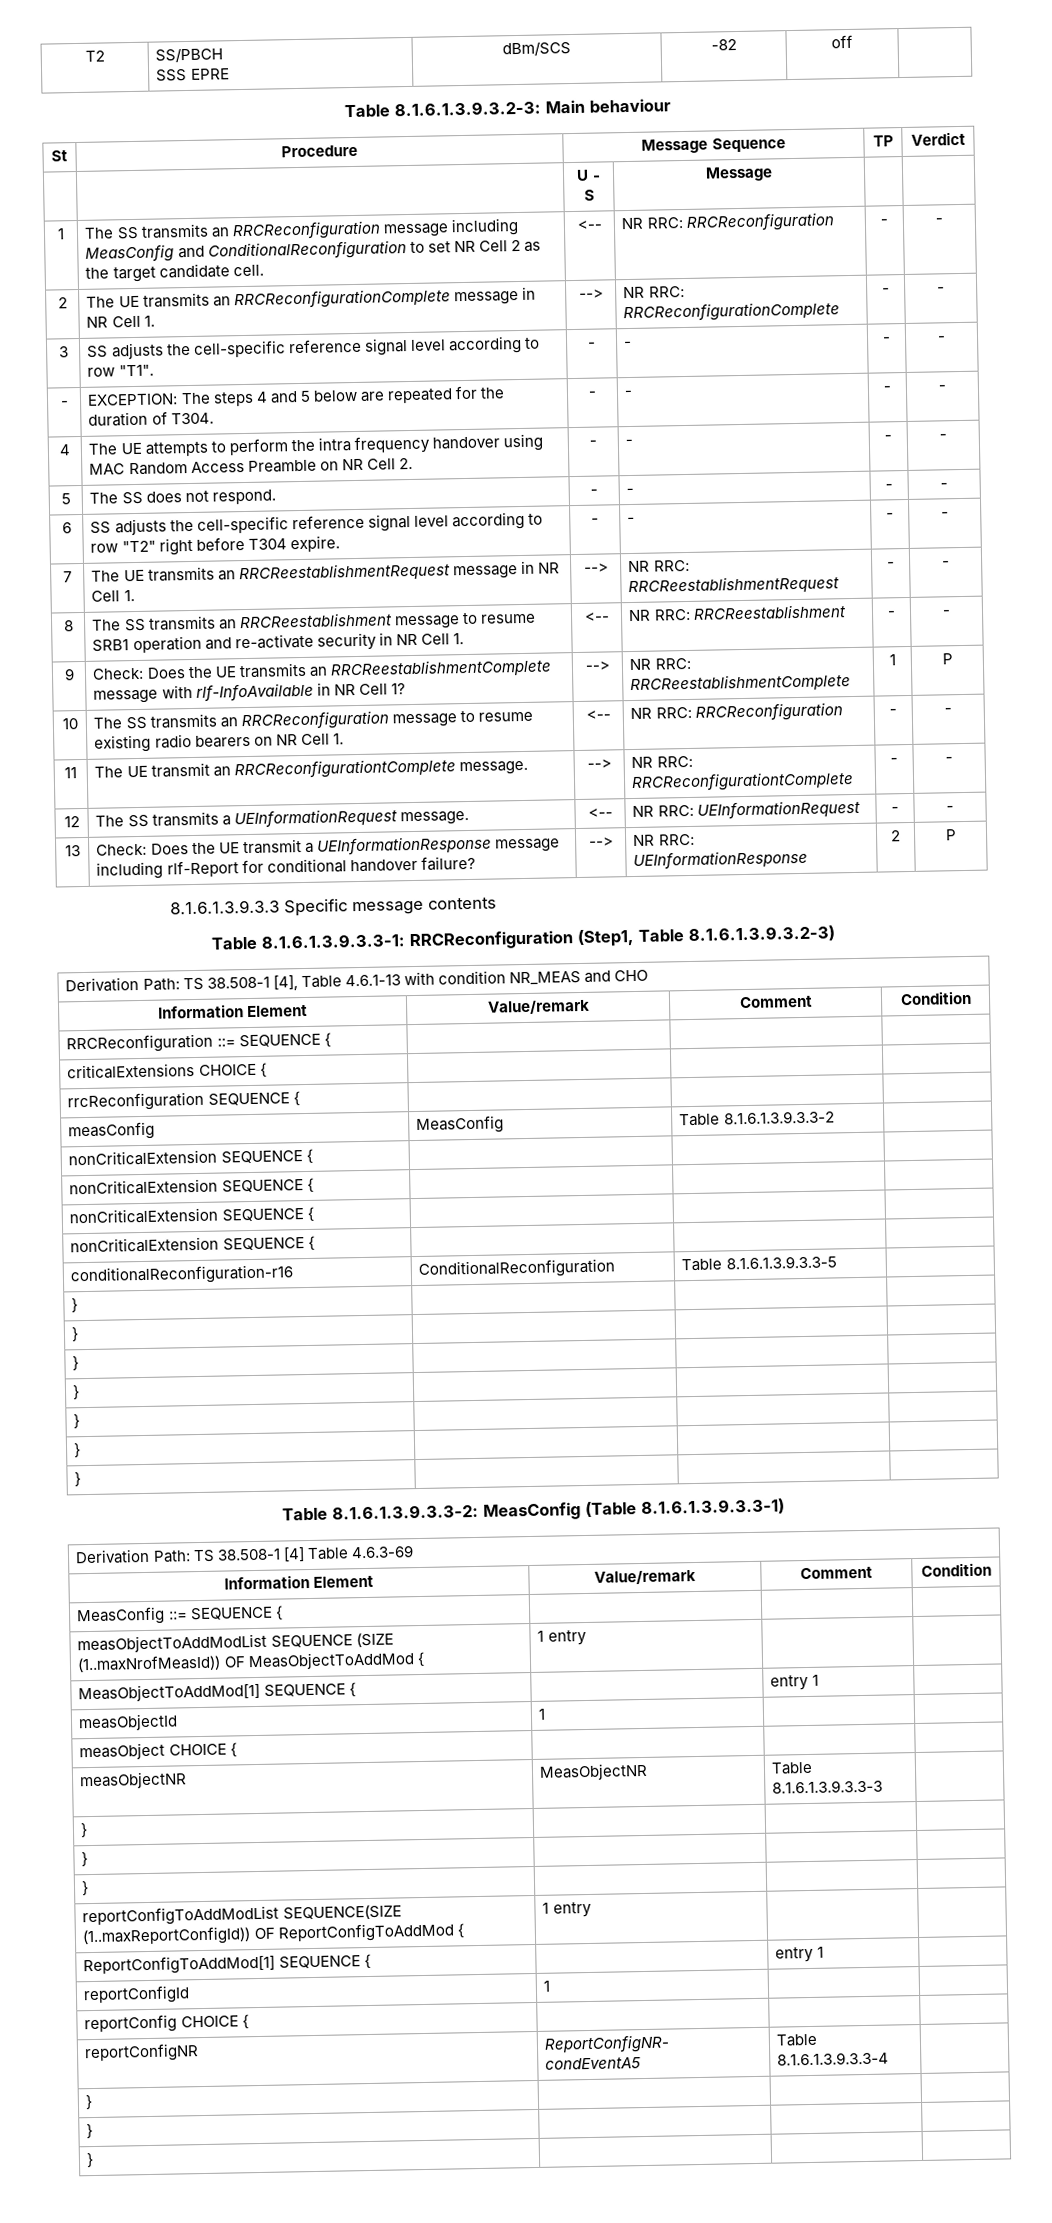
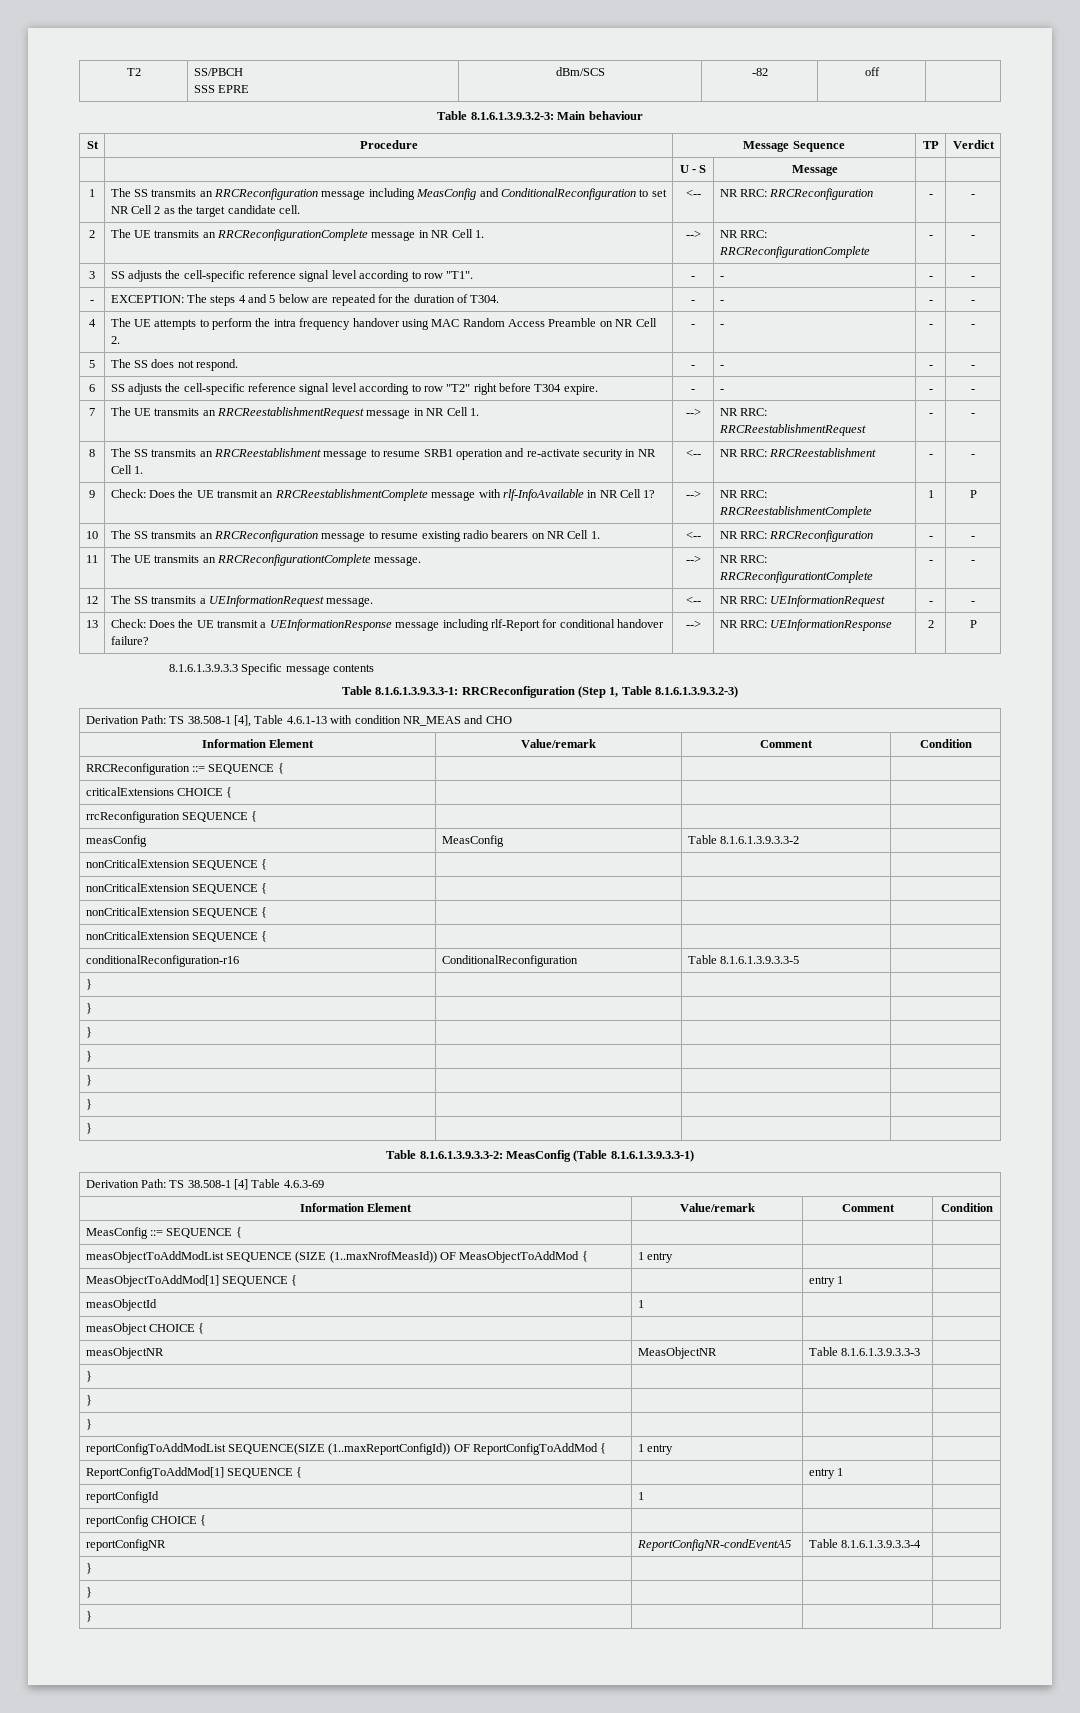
- 9 | Check: Does the UE transmits an RRCReestablishmentComplete message with rlf-InfoAvailable in NR Cell 1? | --> | NR RRC: RRCReestablishmentComplete | 1 | P
+ 9 | Check: Does the UE transmit an RRCReestablishmentComplete message with rlf-InfoAvailable in NR Cell 1? | --> | NR RRC: RRCReestablishmentComplete | 1 | P
- 11 | The UE transmit an RRCReconfigurationtComplete message. | --> | NR RRC: RRCReconfigurationtComplete | - | -
+ 11 | The UE transmits an RRCReconfigurationtComplete message. | --> | NR RRC: RRCReconfigurationtComplete | - | -
- Table 8.1.6.1.3.9.3.3-1: RRCReconfiguration (Step1, Table 8.1.6.1.3.9.3.2-3)
+ Table 8.1.6.1.3.9.3.3-1: RRCReconfiguration (Step 1, Table 8.1.6.1.3.9.3.2-3)

